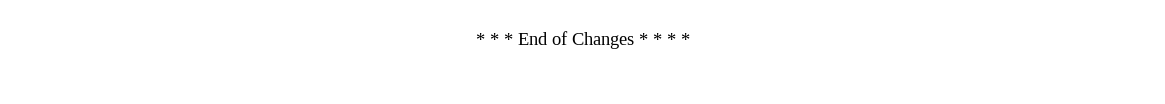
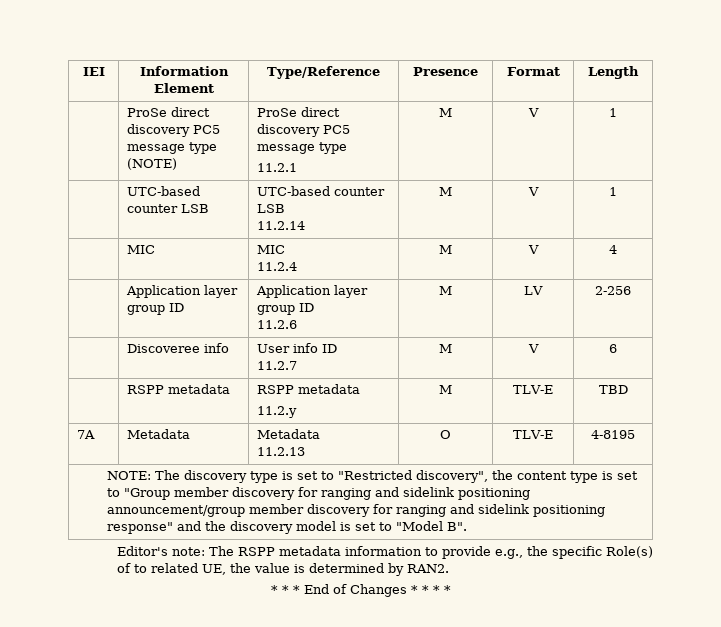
+ IEI | Information Element | Type/Reference | Presence | Format | Length
+ | ProSe direct discovery PC5 message type (NOTE) | ProSe direct discovery PC5 message type
+ 11.2.1 | M | V | 1
+ | UTC-based counter LSB | UTC-based counter LSB
+ 11.2.14 | M | V | 1
+ | MIC | MIC
+ 11.2.4 | M | V | 4
+ | Application layer group ID | Application layer group ID
+ 11.2.6 | M | LV | 2-256
+ | Discoveree info | User info ID
+ 11.2.7 | M | V | 6
+ | RSPP metadata | RSPP metadata
+ 11.2.y | M | TLV-E | TBD
+ 7A | Metadata | Metadata
+ 11.2.13 | O | TLV-E | 4-8195
+ NOTE: The discovery type is set to "Restricted discovery", the content type is set to "Group member discovery for ranging and sidelink positioning announcement/group member discovery for ranging and sidelink positioning response" and the discovery model is set to "Model B".
+ Editor's note: The RSPP metadata information to provide e.g., the specific Role(s) of to related UE, the value is determined by RAN2.

